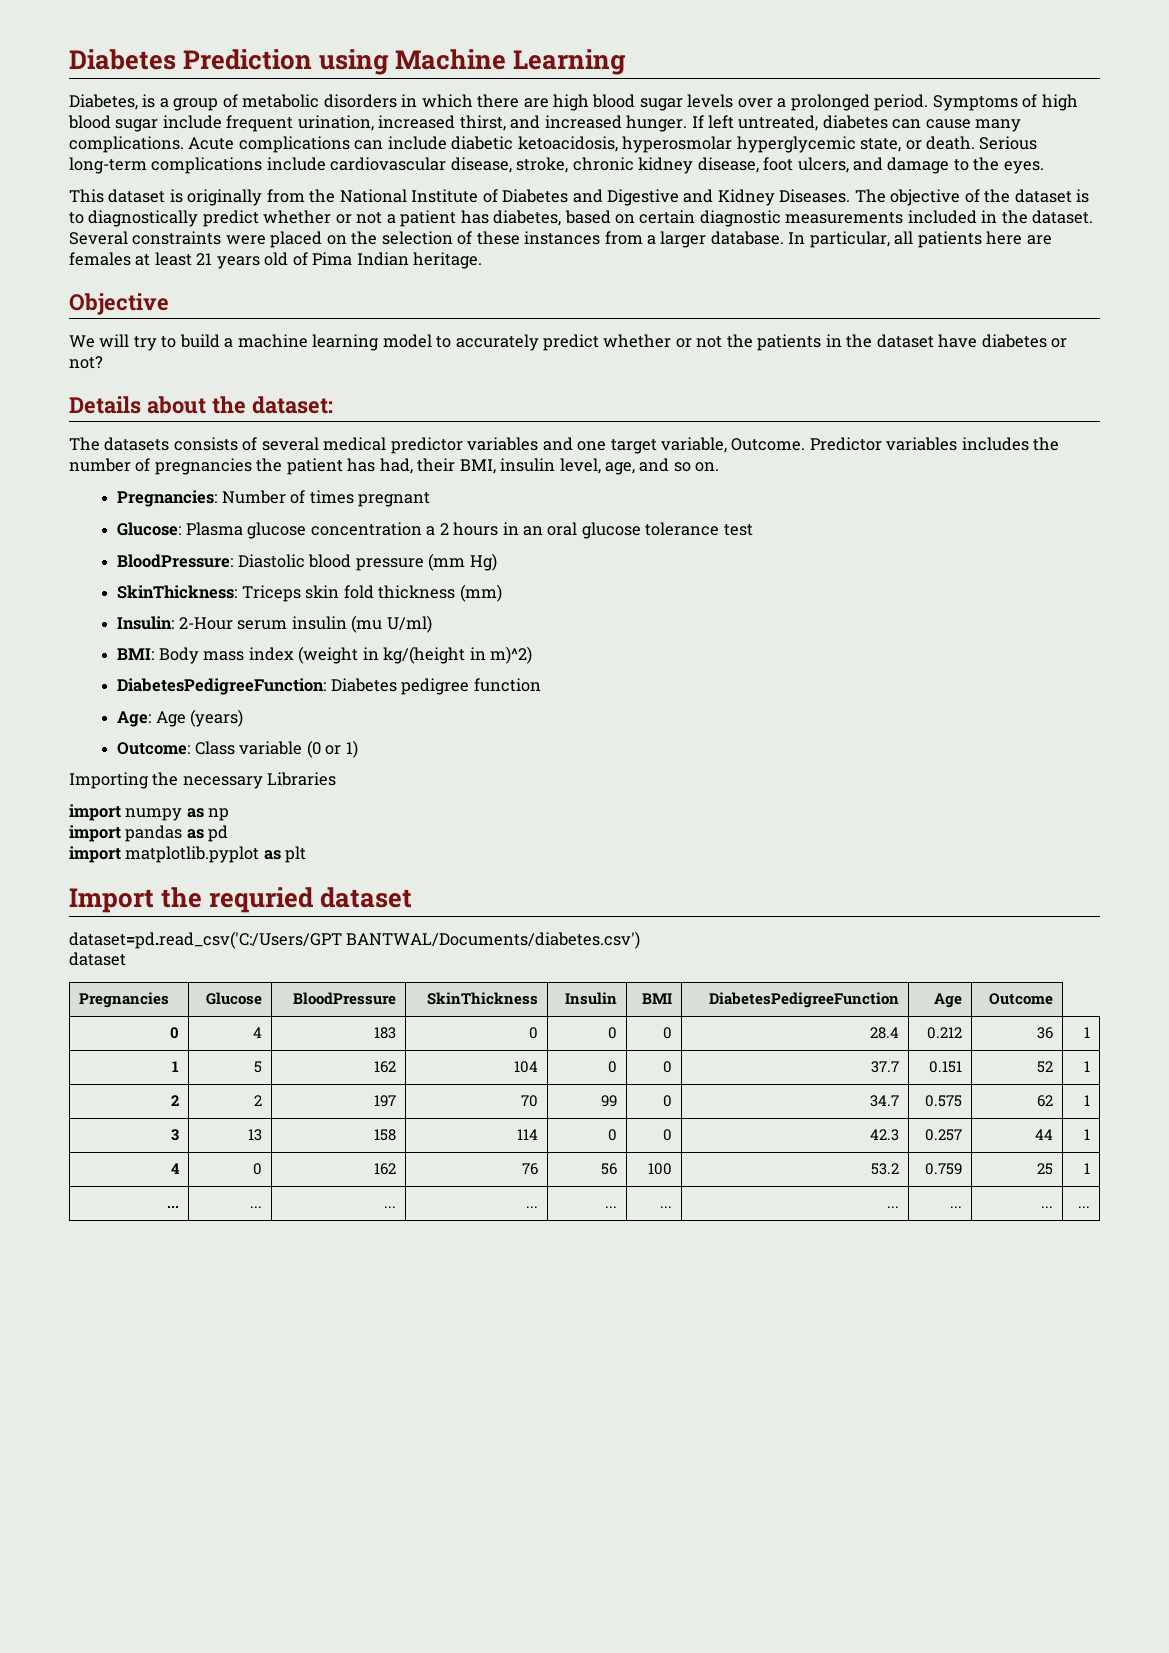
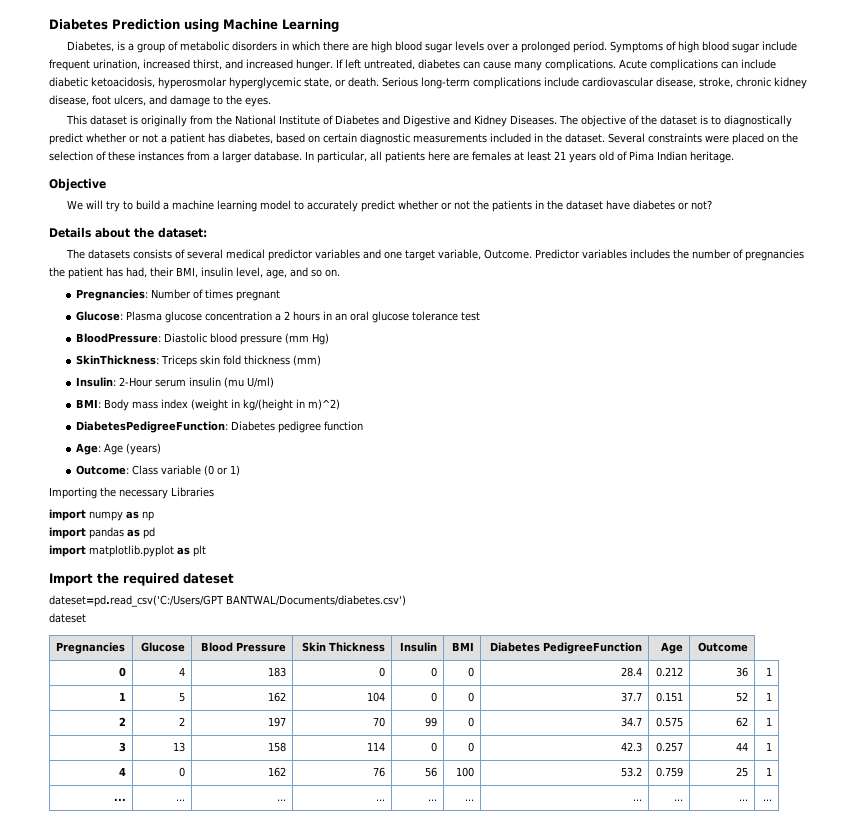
- Import the requried dataset
- dataset=pd.read_csv('C:/Users/GPT BANTWAL/Documents/diabetes.csv')
- dataset
+ Import the required dateset
+ dateset=pd.read_csv('C:/Users/GPT BANTWAL/Documents/diabetes.csv')
+ dateset
- Pregnancies | Glucose | BloodPressure | SkinThickness | Insulin | BMI | DiabetesPedigreeFunction | Age | Outcome
+ Pregnancies | Glucose | Blood Pressure | Skin Thickness | Insulin | BMI | Diabetes PedigreeFunction | Age | Outcome

